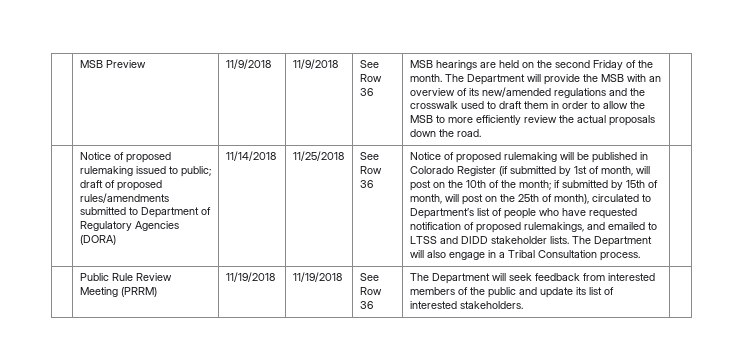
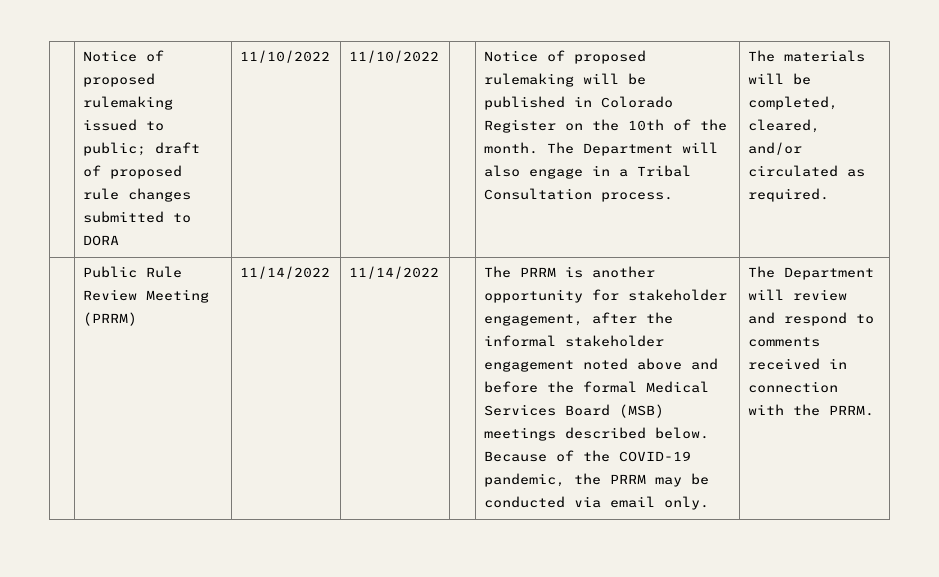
- MSB Preview | 11/9/2018 | 11/9/2018 | See Row 36 | MSB hearings are held on the second Friday of the month. The Department will provide the MSB with an overview of its new/amended regulations and the crosswalk used to draft them in order to allow the MSB to more efficiently review the actual proposals down the road.
- Notice of proposed rulemaking issued to public; draft of proposed rules/amendments submitted to Department of Regulatory Agencies (DORA) | 11/14/2018 | 11/25/2018 | See Row 36
+ Notice of proposed rulemaking issued to public; draft of proposed rule changes submitted to DORA | 11/10/2022 | 11/10/2022
- Notice of proposed rulemaking will be published in Colorado Register (if submitted by 1st of month, will post on the 10th of the month; if submitted by 15th of month, will post on the 25th of month), circulated to Department’s list of people who have requested notification of proposed rulemakings, and emailed to LTSS and DIDD stakeholder lists.
+ Notice of proposed rulemaking will be published in Colorado Register on the 10th of the month.
+ The materials will be completed, cleared, and/or circulated as required.
- 11/19/2018 | 11/19/2018 | See Row 36 | The Department will seek feedback from interested members of the public and update its list of interested stakeholders.
+ 11/14/2022 | 11/14/2022 | | The PRRM is another opportunity for stakeholder engagement, after the informal stakeholder engagement noted above and before the formal Medical Services Board (MSB) meetings described below. Because of the COVID-19 pandemic, the PRRM may be conducted via email only. | The Department will review and respond to comments received in connection with the PRRM.

